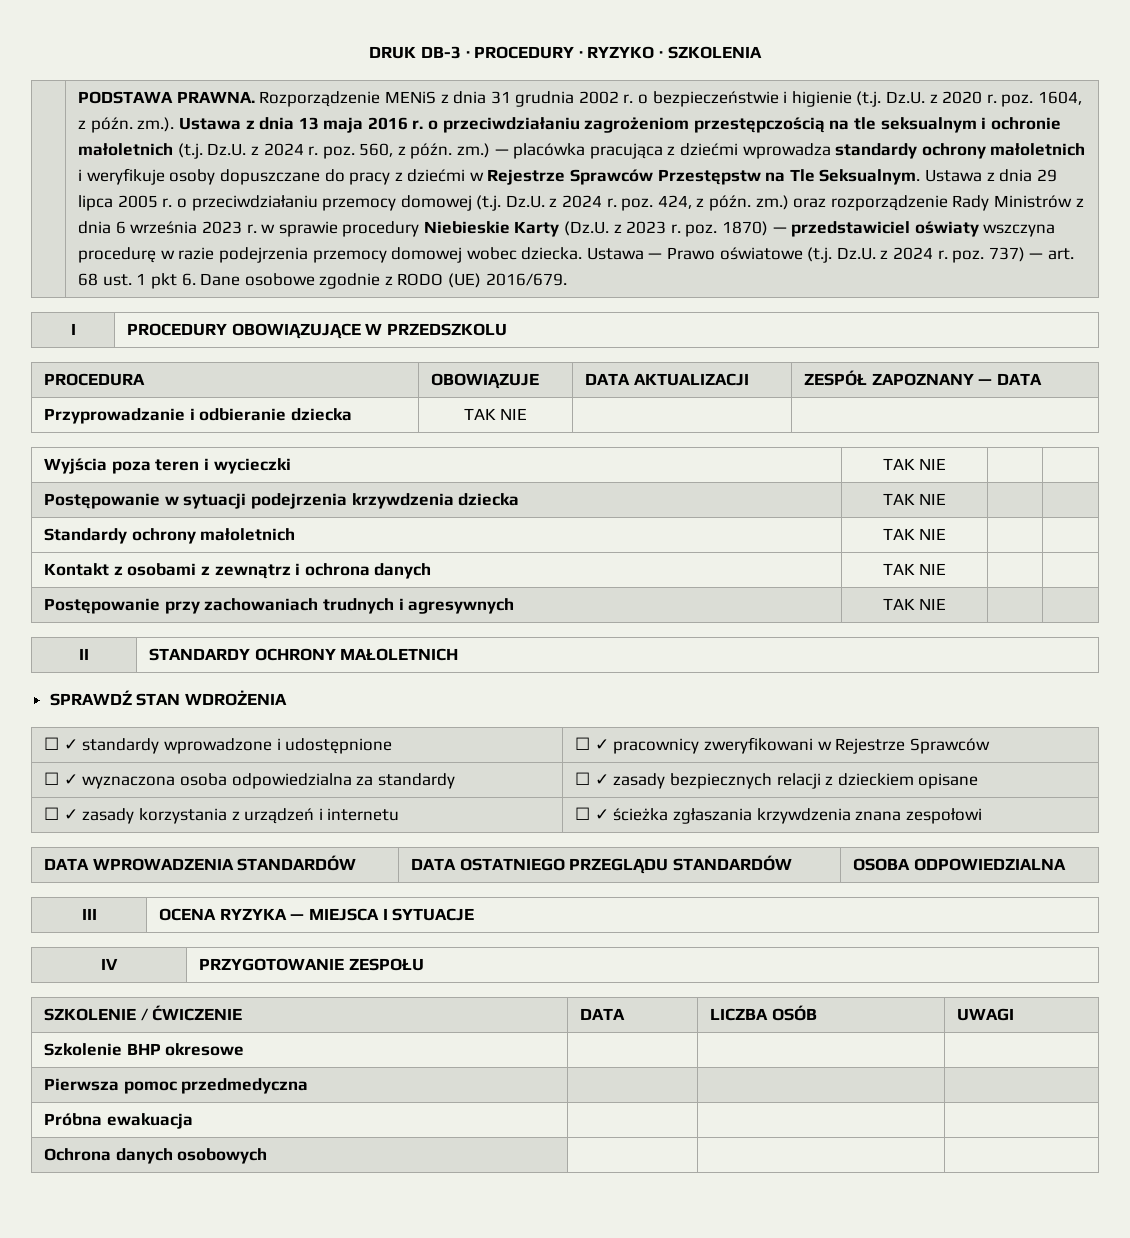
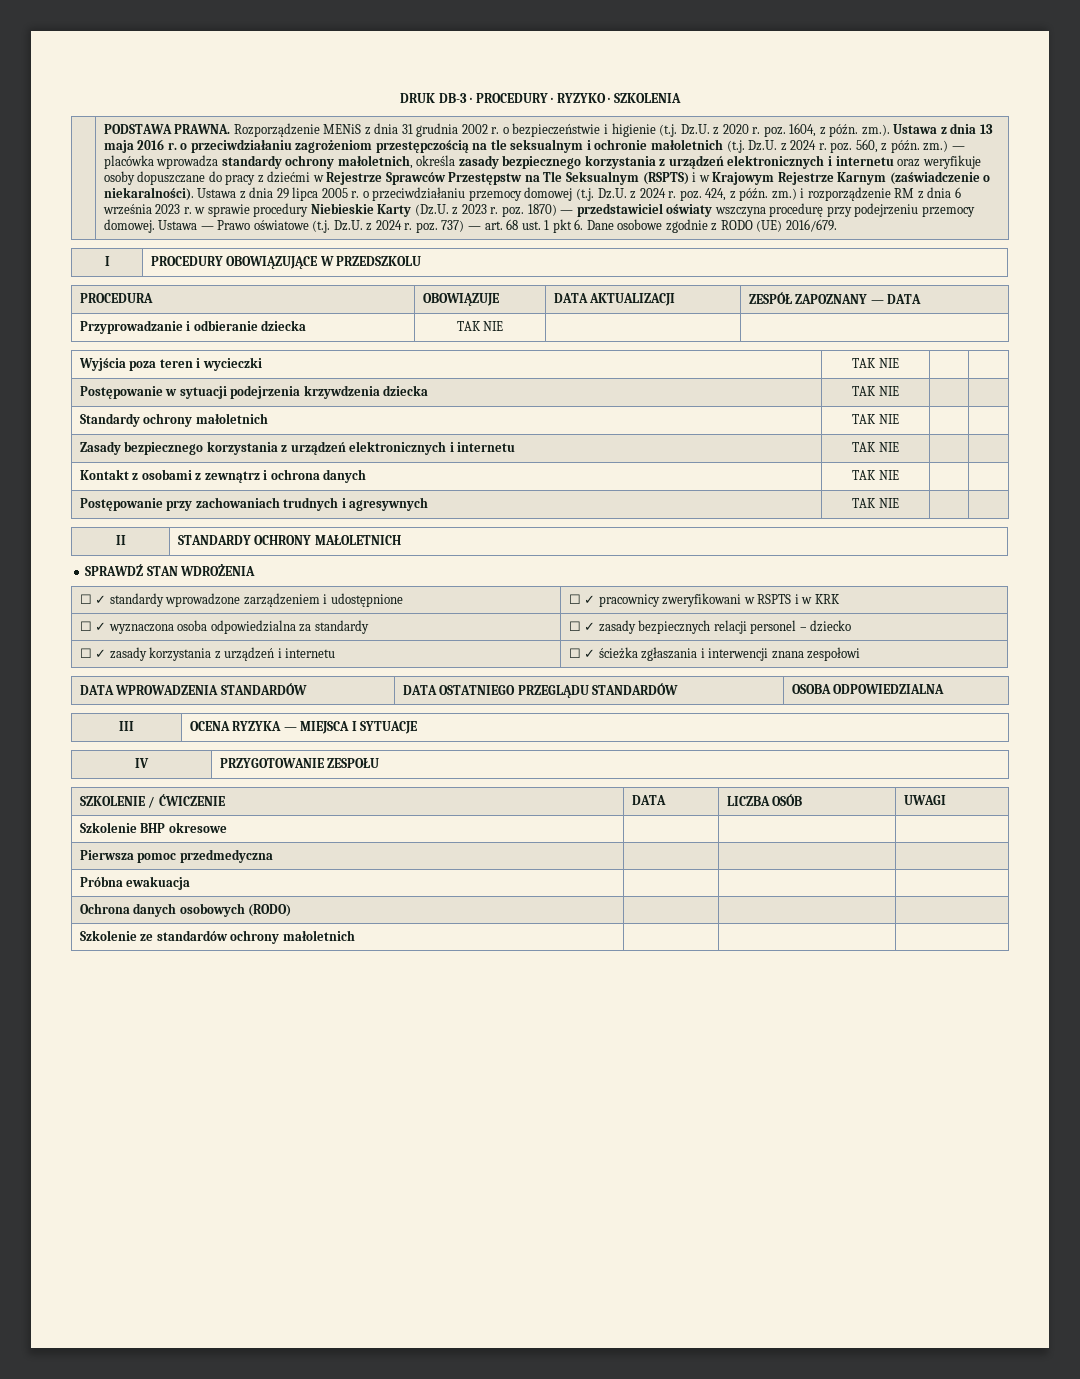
- — placówka pracująca z dziećmi wprowadza standardy ochrony małoletnich i weryfikuje osoby dopuszczane do pracy z dziećmi w Rejestrze Sprawców Przestępstw na Tle Seksualnym.
+ — placówka wprowadza standardy ochrony małoletnich, określa zasady bezpiecznego korzystania z urządzeń elektronicznych i internetu oraz weryfikuje osoby dopuszczane do pracy z dziećmi w Rejestrze Sprawców Przestępstw na Tle Seksualnym (RSPTS) i w Krajowym Rejestrze Karnym (zaświadczenie o niekaralności).
- Ustawa z dnia 29 lipca 2005 r. o przeciwdziałaniu przemocy domowej (t.j. Dz.U. z 2024 r. poz. 424, z późn. zm.) oraz rozporządzenie Rady Ministrów z dnia 6 września 2023 r. w sprawie procedury Niebieskie Karty (Dz.U. z 2023 r. poz. 1870) — przedstawiciel oświaty wszczyna procedurę w razie podejrzenia przemocy domowej wobec dziecka.
+ Ustawa z dnia 29 lipca 2005 r. o przeciwdziałaniu przemocy domowej (t.j. Dz.U. z 2024 r. poz. 424, z późn. zm.) i rozporządzenie RM z dnia 6 września 2023 r. w sprawie procedury Niebieskie Karty (Dz.U. z 2023 r. poz. 1870) — przedstawiciel oświaty wszczyna procedurę przy podejrzeniu przemocy domowej.
+ Zasady bezpiecznego korzystania z urządzeń elektronicznych i internetu | TAK NIE | |
- ☐ ✓ standardy wprowadzone i udostępnione | ☐ ✓ pracownicy zweryfikowani w Rejestrze Sprawców
+ ☐ ✓ standardy wprowadzone zarządzeniem i udostępnione | ☐ ✓ pracownicy zweryfikowani w RSPTS i w KRK
- ☐ ✓ wyznaczona osoba odpowiedzialna za standardy | ☐ ✓ zasady bezpiecznych relacji z dzieckiem opisane
+ ☐ ✓ wyznaczona osoba odpowiedzialna za standardy | ☐ ✓ zasady bezpiecznych relacji personel – dziecko
- ☐ ✓ zasady korzystania z urządzeń i internetu | ☐ ✓ ścieżka zgłaszania krzywdzenia znana zespołowi
+ ☐ ✓ zasady korzystania z urządzeń i internetu | ☐ ✓ ścieżka zgłaszania i interwencji znana zespołowi
- Ochrona danych osobowych | | |
+ Ochrona danych osobowych (RODO) | | |
+ Szkolenie ze standardów ochrony małoletnich | | |

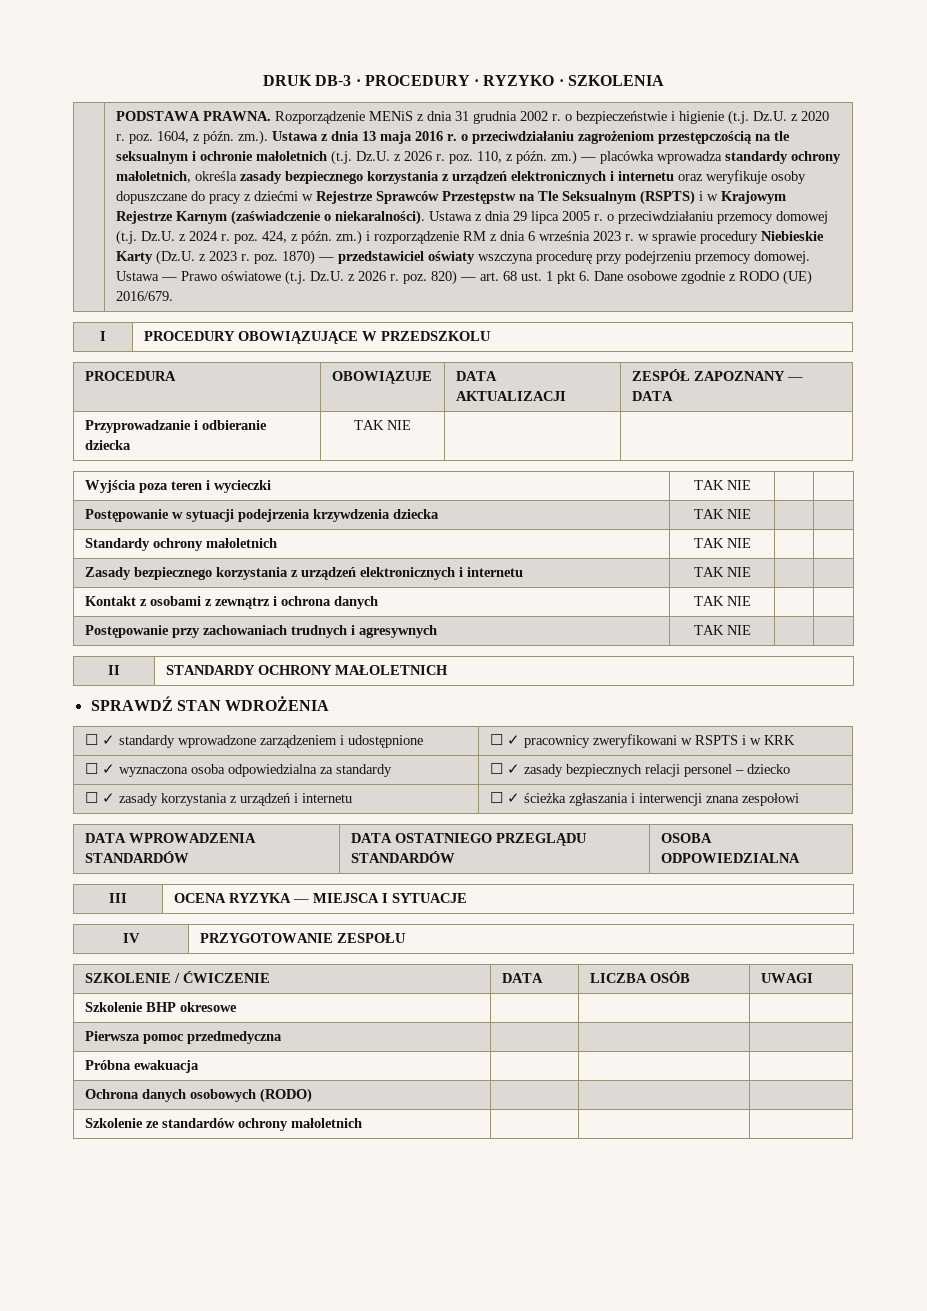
- Rozporządzenie MENiS z dnia 31 grudnia 2002 r. o bezpieczeństwie i higienie (t.j. Dz.U. z 2020 r. poz. 1604, z późn. zm.). Ustawa z dnia 13 maja 2016 r. o przeciwdziałaniu zagrożeniom przestępczością na tle seksualnym i ochronie małoletnich (t.j. Dz.U. z 2024 r. poz. 560, z późn. zm.)
+ Rozporządzenie MENiS z dnia 31 grudnia 2002 r. o bezpieczeństwie i higienie (t.j. Dz.U. z 2020 r. poz. 1604, z późn. zm.). Ustawa z dnia 13 maja 2016 r. o przeciwdziałaniu zagrożeniom przestępczością na tle seksualnym i ochronie małoletnich (t.j. Dz.U. z 2026 r. poz. 110, z późn. zm.)
- Ustawa — Prawo oświatowe (t.j. Dz.U. z 2024 r. poz. 737) — art. 68 ust. 1 pkt 6. Dane osobowe zgodnie z RODO (UE) 2016/679.
+ Ustawa — Prawo oświatowe (t.j. Dz.U. z 2026 r. poz. 820) — art. 68 ust. 1 pkt 6. Dane osobowe zgodnie z RODO (UE) 2016/679.

